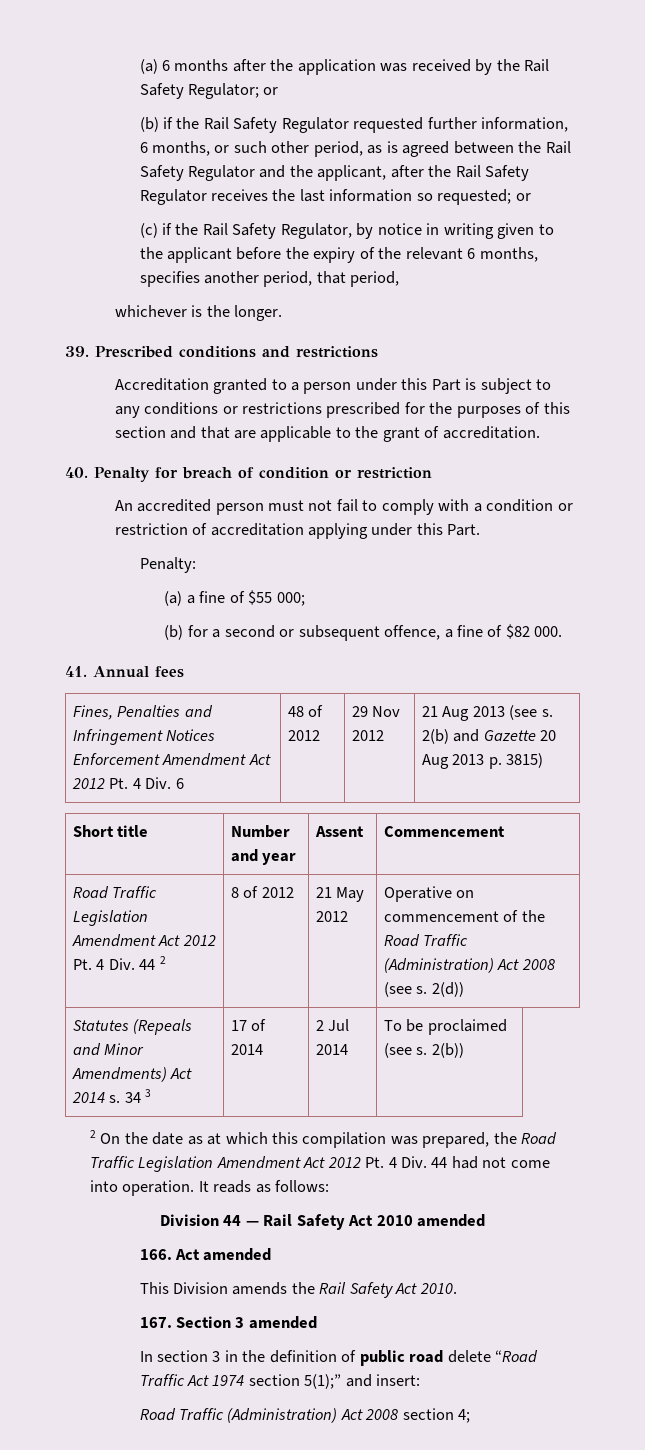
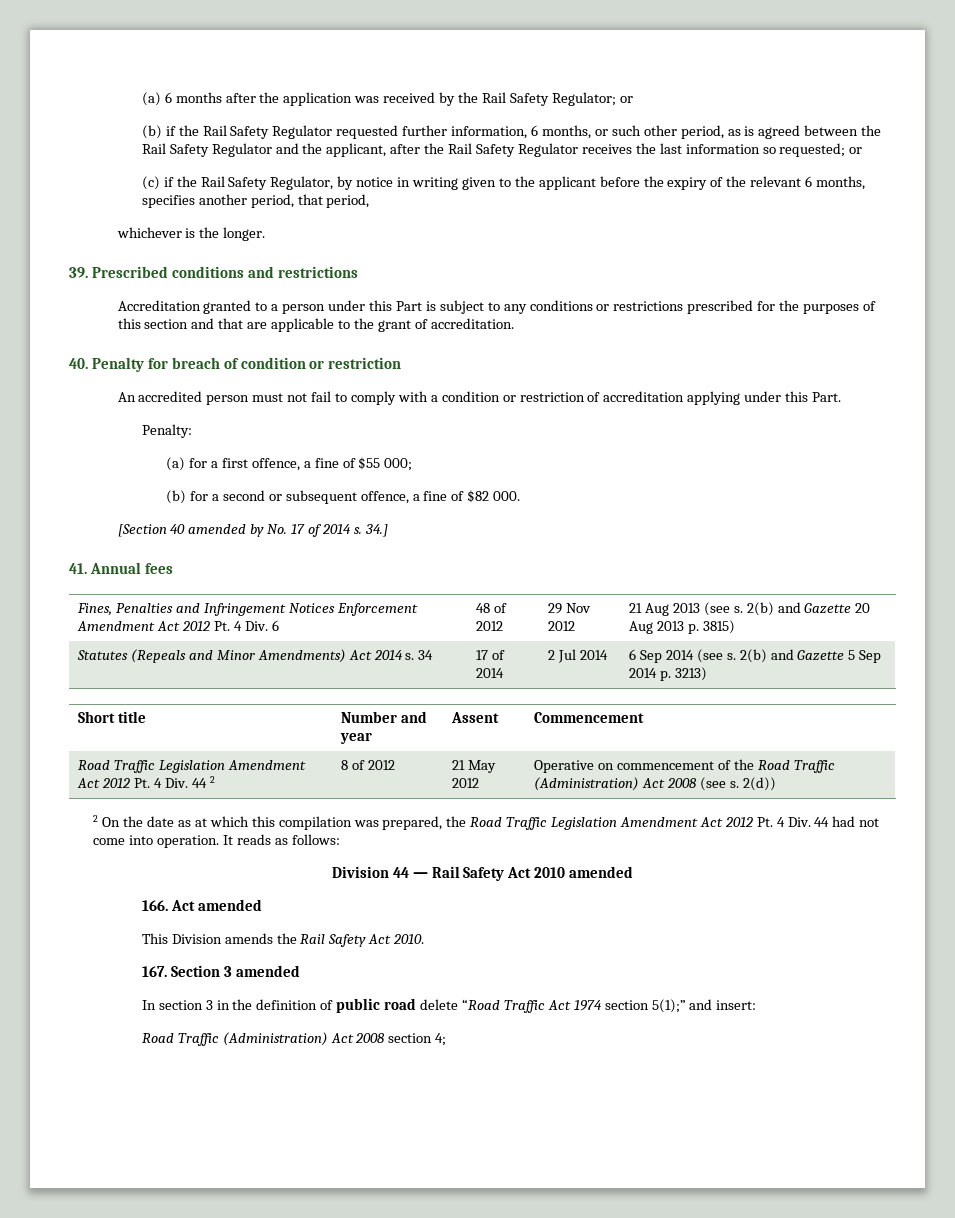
- (a) a fine of $55 000;
+ (a) for a first offence, a fine of $55 000;
+ [Section 40 amended by No. 17 of 2014 s. 34.]
+ Statutes (Repeals and Minor Amendments) Act 2014 s. 34 | 17 of 2014 | 2 Jul 2014 | 6 Sep 2014 (see s. 2(b) and Gazette 5 Sep 2014 p. 3213)
- Statutes (Repeals and Minor Amendments) Act 2014 s. 34 3 | 17 of 2014 | 2 Jul 2014 | To be proclaimed (see s. 2(b))

